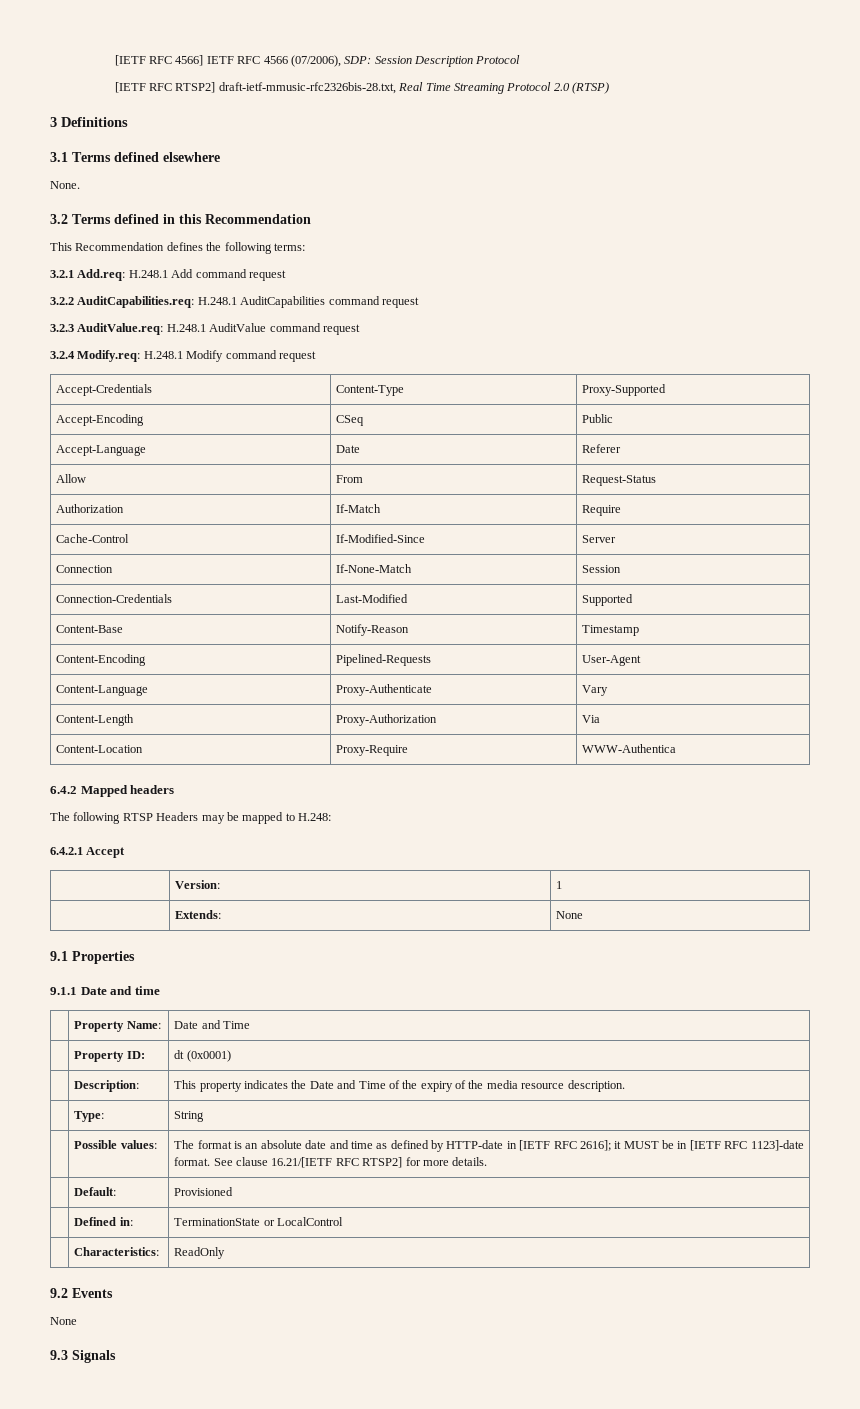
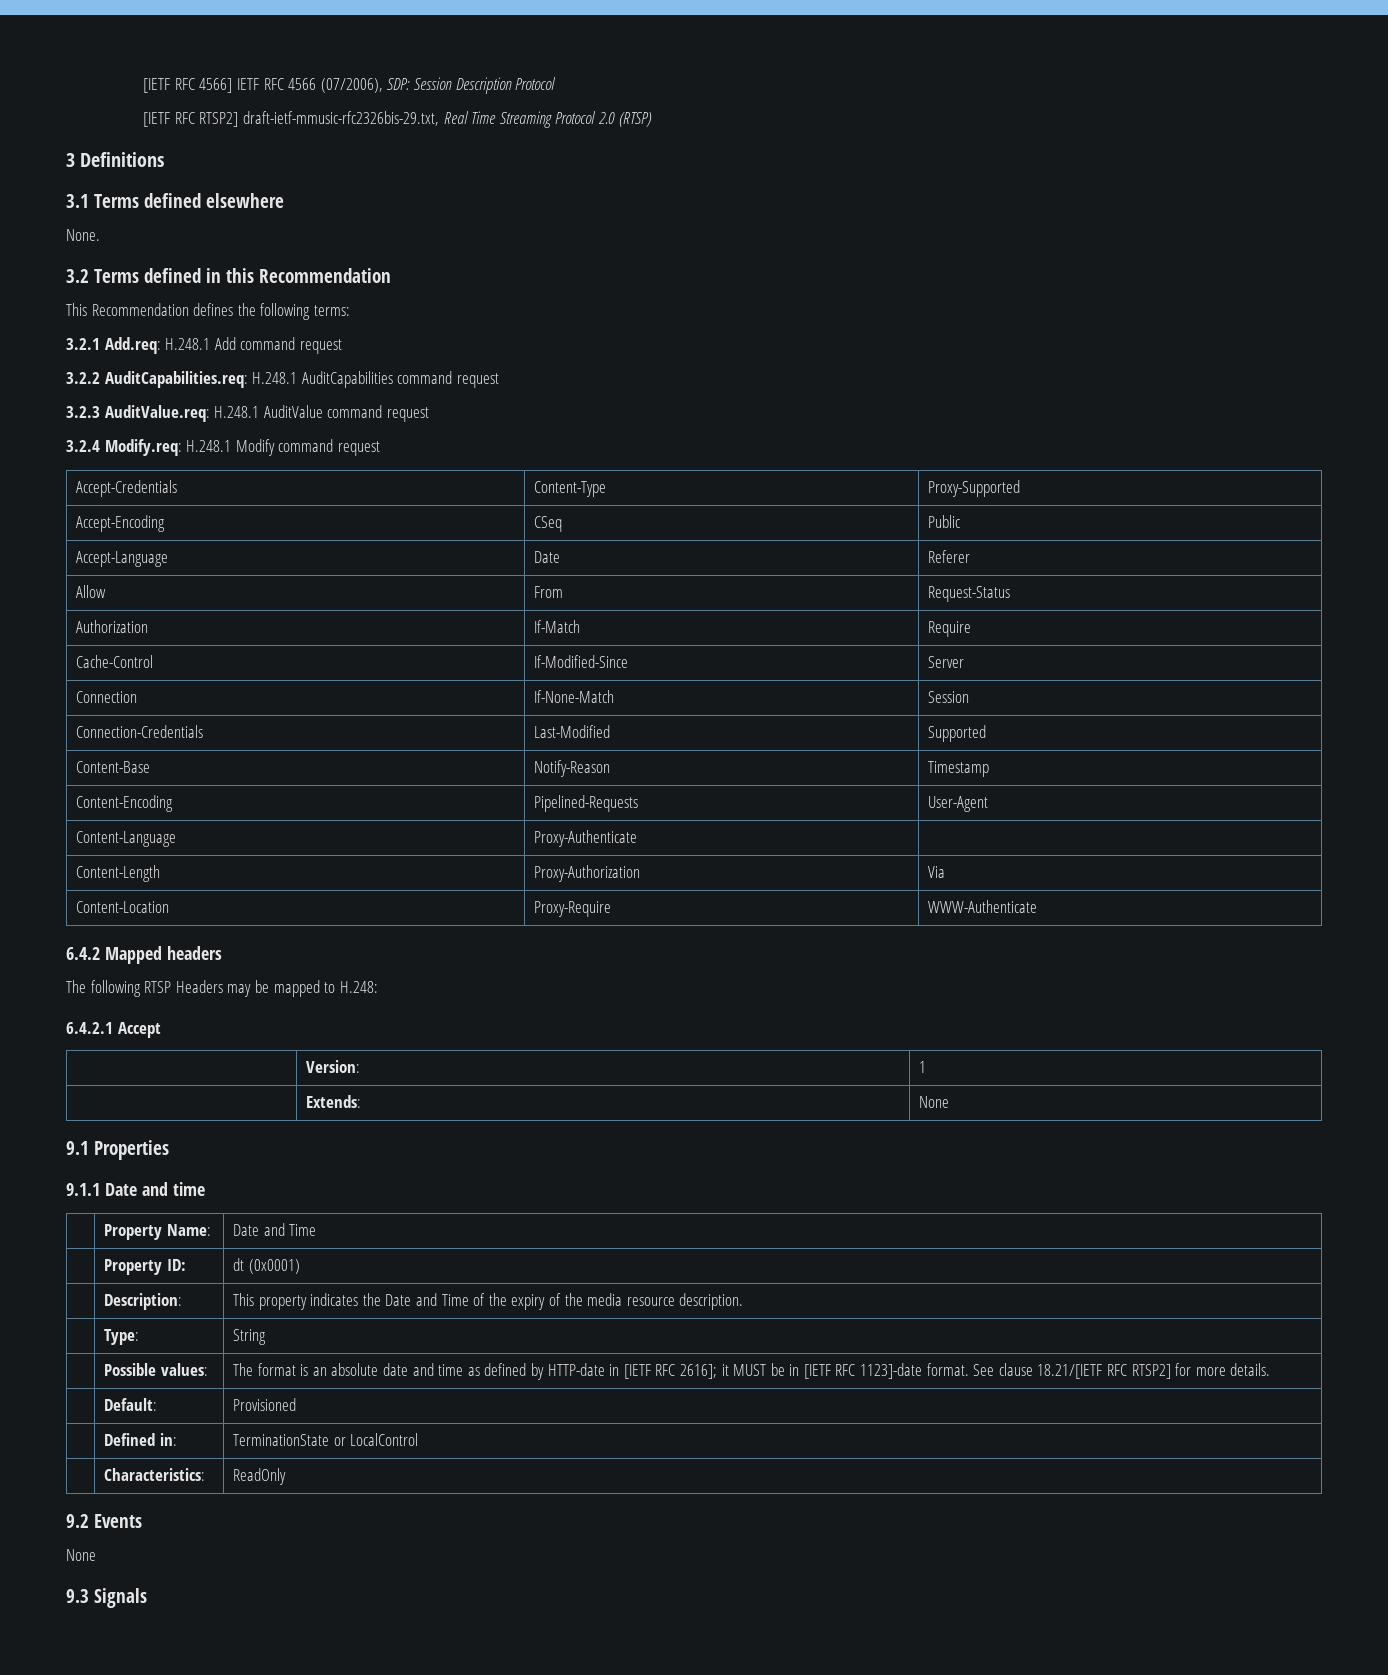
- [IETF RFC RTSP2] draft-ietf-mmusic-rfc2326bis-28.txt, Real Time Streaming Protocol 2.0 (RTSP)
+ [IETF RFC RTSP2] draft-ietf-mmusic-rfc2326bis-29.txt, Real Time Streaming Protocol 2.0 (RTSP)
- Content-Language | Proxy-Authenticate | Vary
+ Content-Language | Proxy-Authenticate |
- Content-Location | Proxy-Require | WWW-Authentica
+ Content-Location | Proxy-Require | WWW-Authenticate
- | Possible values: | The format is an absolute date and time as defined by HTTP-date in [IETF RFC 2616]; it MUST be in [IETF RFC 1123]-date format. See clause 16.21/[IETF RFC RTSP2] for more details.
+ | Possible values: | The format is an absolute date and time as defined by HTTP-date in [IETF RFC 2616]; it MUST be in [IETF RFC 1123]-date format. See clause 18.21/[IETF RFC RTSP2] for more details.

